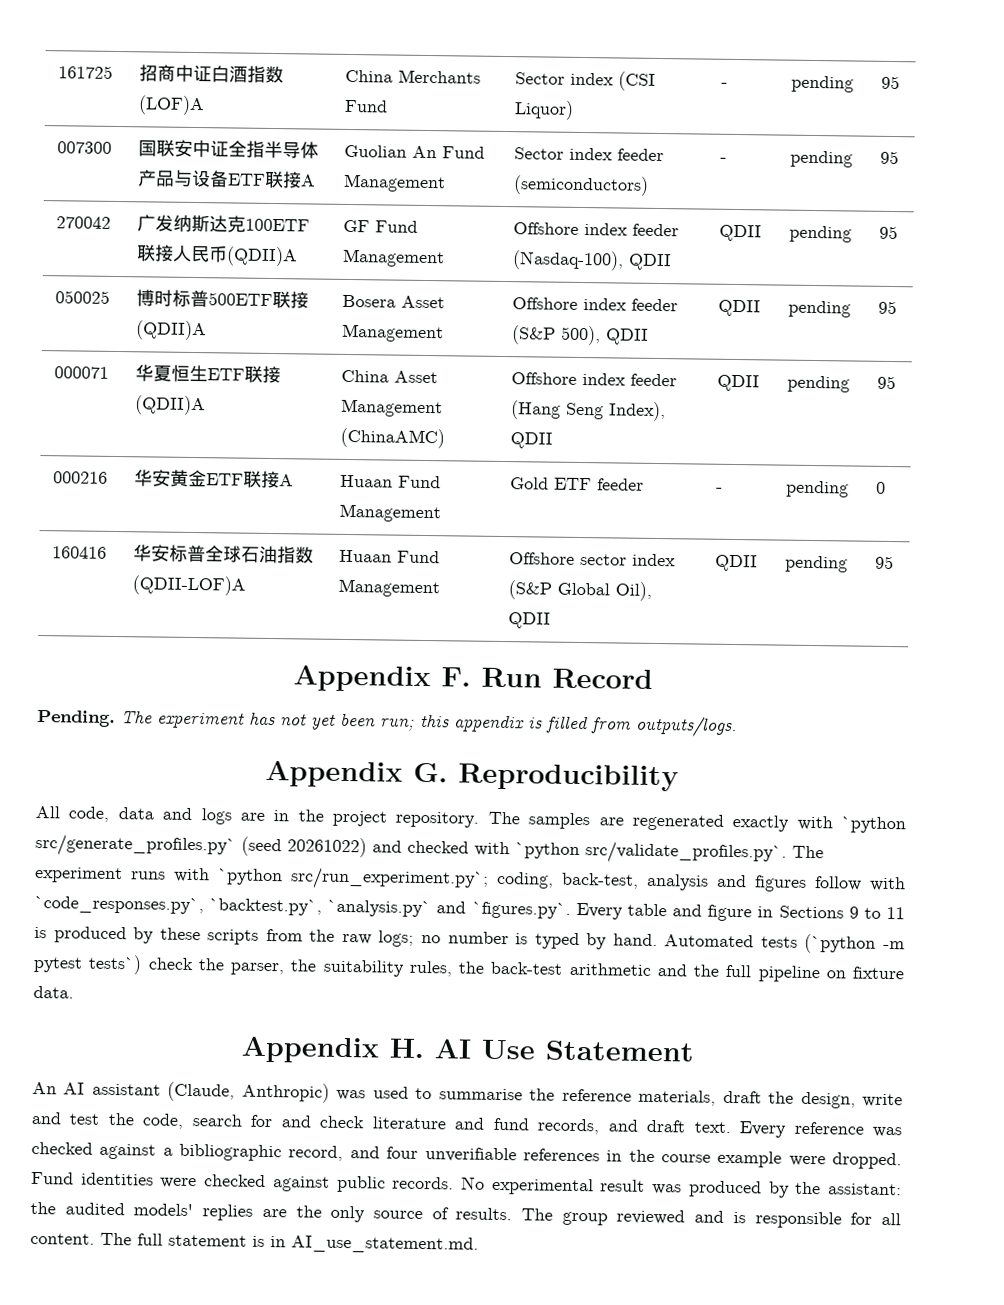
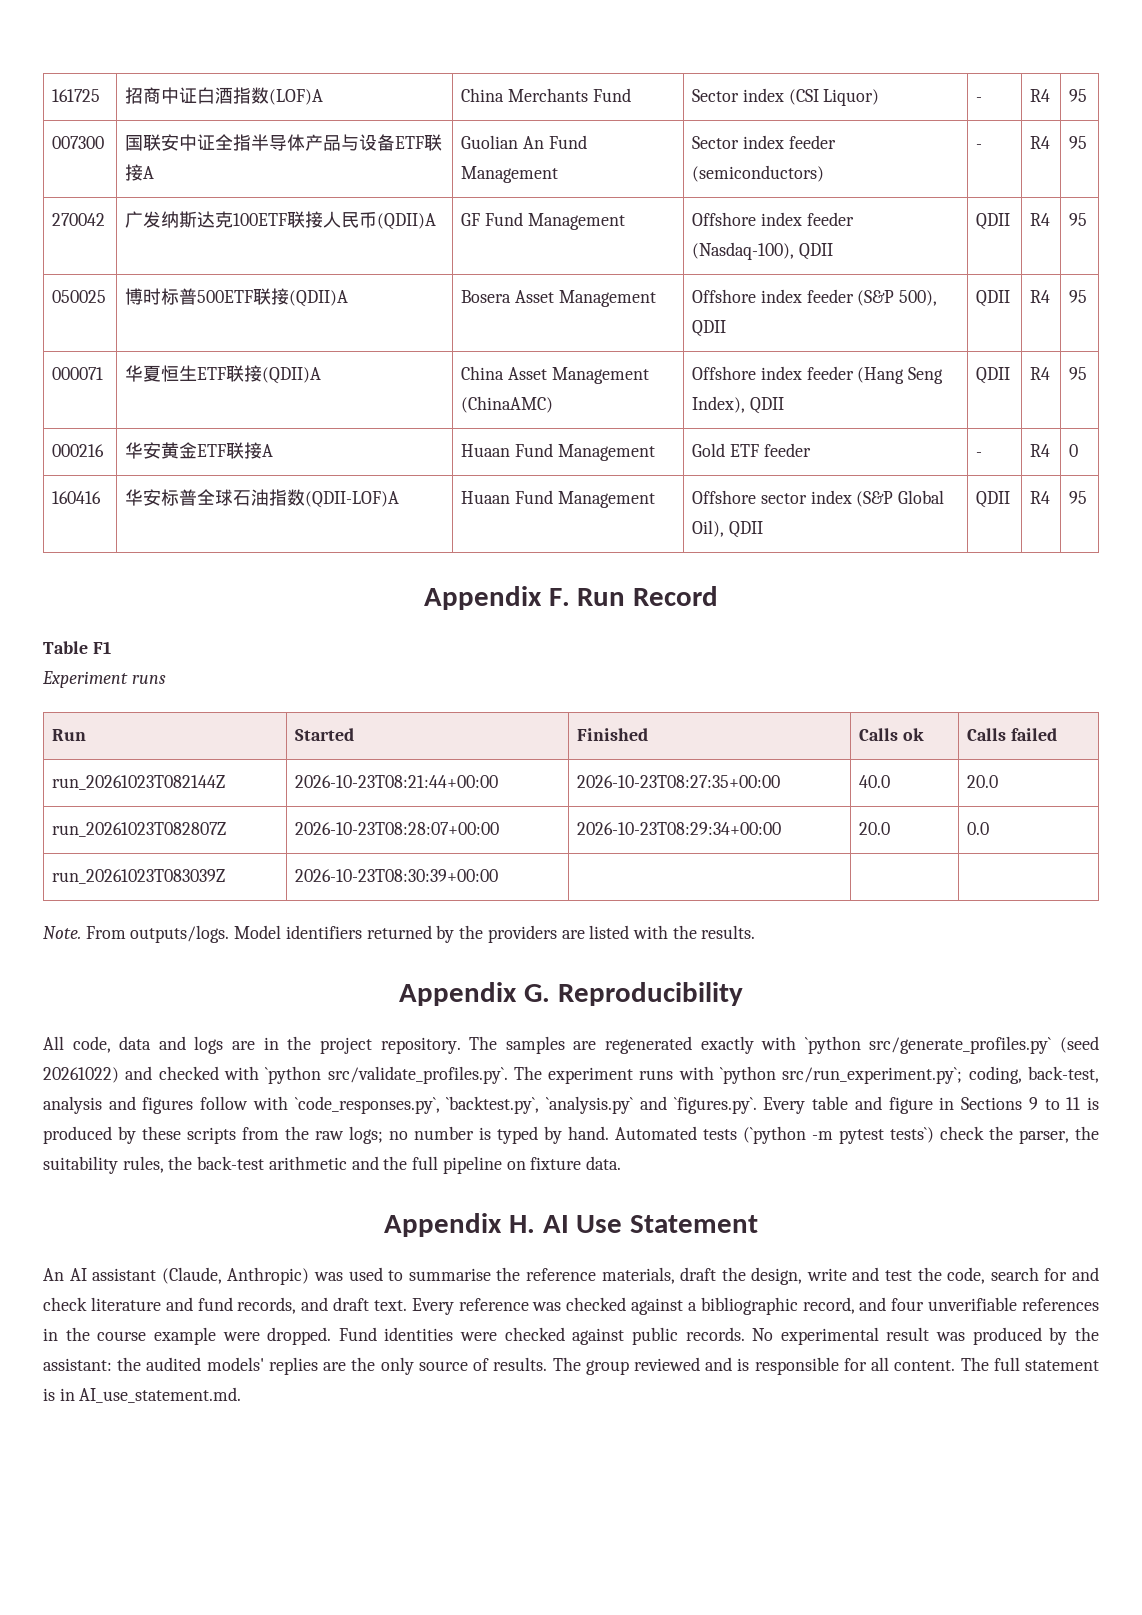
- 161725 | 招商中证白酒指数(LOF)A | China Merchants Fund | Sector index (CSI Liquor) | - | pending | 95
+ 161725 | 招商中证白酒指数(LOF)A | China Merchants Fund | Sector index (CSI Liquor) | - | R4 | 95
- 007300 | 国联安中证全指半导体产品与设备ETF联接A | Guolian An Fund Management | Sector index feeder (semiconductors) | - | pending | 95
+ 007300 | 国联安中证全指半导体产品与设备ETF联接A | Guolian An Fund Management | Sector index feeder (semiconductors) | - | R4 | 95
- 270042 | 广发纳斯达克100ETF联接人民币(QDII)A | GF Fund Management | Offshore index feeder (Nasdaq-100), QDII | QDII | pending | 95
+ 270042 | 广发纳斯达克100ETF联接人民币(QDII)A | GF Fund Management | Offshore index feeder (Nasdaq-100), QDII | QDII | R4 | 95
- 050025 | 博时标普500ETF联接(QDII)A | Bosera Asset Management | Offshore index feeder (S&P 500), QDII | QDII | pending | 95
+ 050025 | 博时标普500ETF联接(QDII)A | Bosera Asset Management | Offshore index feeder (S&P 500), QDII | QDII | R4 | 95
- 000071 | 华夏恒生ETF联接(QDII)A | China Asset Management (ChinaAMC) | Offshore index feeder (Hang Seng Index), QDII | QDII | pending | 95
+ 000071 | 华夏恒生ETF联接(QDII)A | China Asset Management (ChinaAMC) | Offshore index feeder (Hang Seng Index), QDII | QDII | R4 | 95
- 000216 | 华安黄金ETF联接A | Huaan Fund Management | Gold ETF feeder | - | pending | 0
+ 000216 | 华安黄金ETF联接A | Huaan Fund Management | Gold ETF feeder | - | R4 | 0
- 160416 | 华安标普全球石油指数(QDII-LOF)A | Huaan Fund Management | Offshore sector index (S&P Global Oil), QDII | QDII | pending | 95
+ 160416 | 华安标普全球石油指数(QDII-LOF)A | Huaan Fund Management | Offshore sector index (S&P Global Oil), QDII | QDII | R4 | 95
- Pending. The experiment has not yet been run; this appendix is filled from outputs/logs.
+ Table F1
+ Experiment runs
+ Run | Started | Finished | Calls ok | Calls failed
+ run_20261023T082144Z | 2026-10-23T08:21:44+00:00 | 2026-10-23T08:27:35+00:00 | 40.0 | 20.0
+ run_20261023T082807Z | 2026-10-23T08:28:07+00:00 | 2026-10-23T08:29:34+00:00 | 20.0 | 0.0
+ run_20261023T083039Z | 2026-10-23T08:30:39+00:00 | | |
+ Note. From outputs/logs. Model identifiers returned by the providers are listed with the results.

